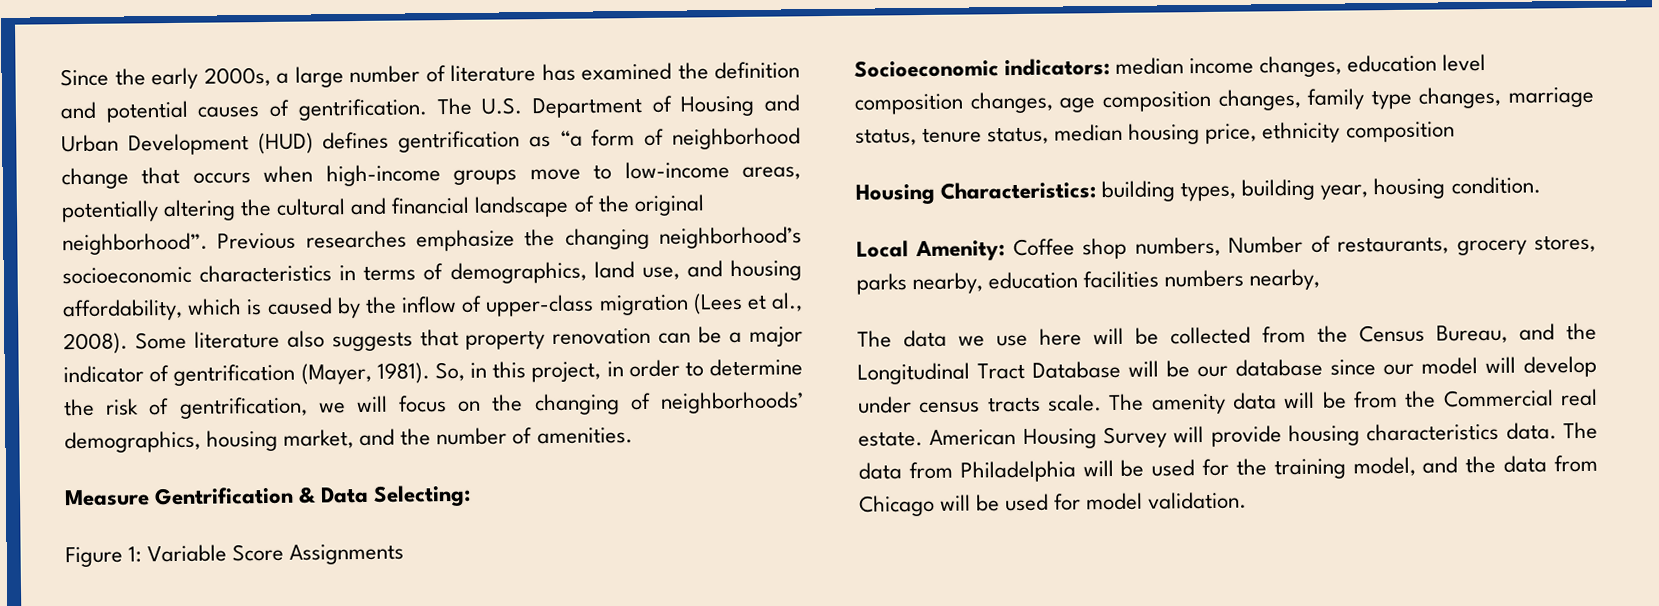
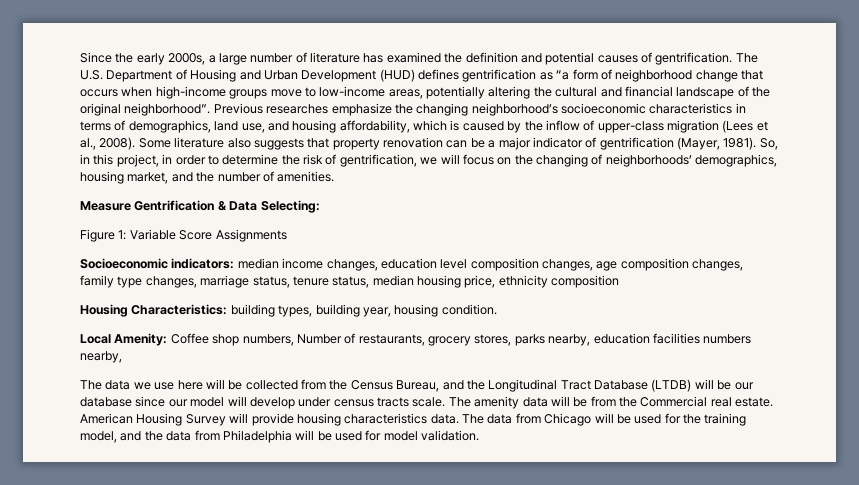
- The data we use here will be collected from the Census Bureau, and the Longitudinal Tract Database will be our database since our model will develop under census tracts scale.
+ The data we use here will be collected from the Census Bureau, and the Longitudinal Tract Database (LTDB) will be our database since our model will develop under census tracts scale.
- The data from Philadelphia will be used for the training model, and the data from Chicago will be used for model validation.
+ The data from Chicago will be used for the training model, and the data from Philadelphia will be used for model validation.

